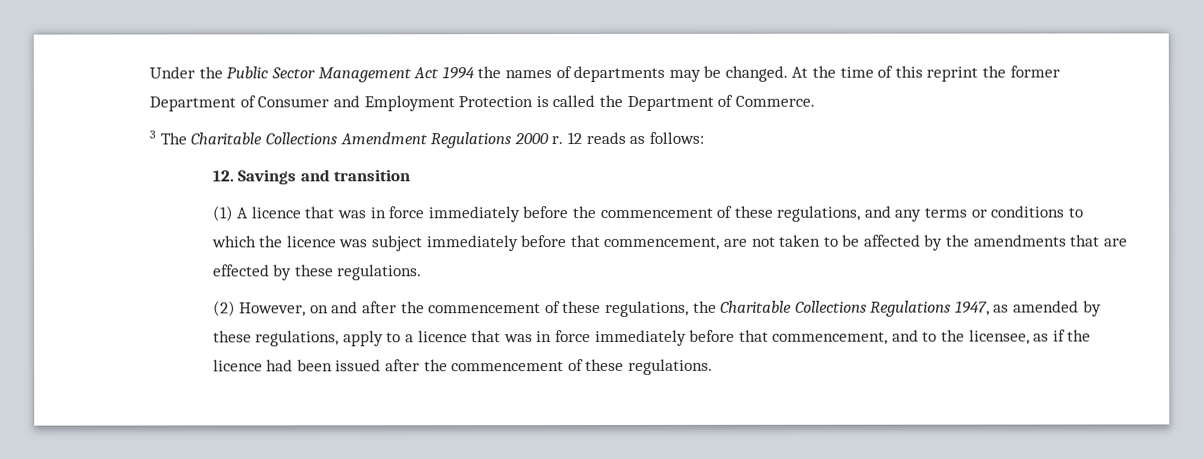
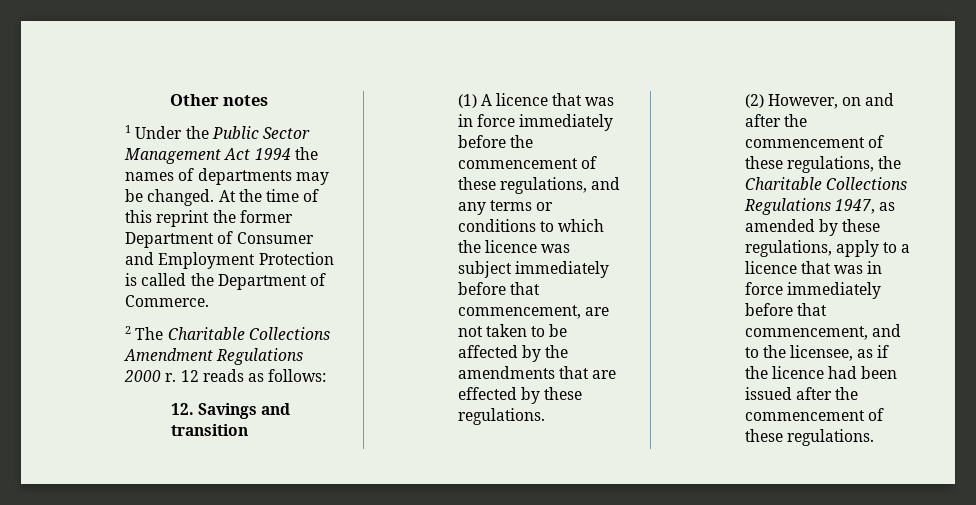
- Under the Public Sector Management Act 1994 the names of departments may be changed.
+ Other notes
+ 1 Under the Public Sector Management Act 1994 the names of departments may be changed.
- 3 The Charitable Collections Amendment Regulations 2000 r.
+ 2 The Charitable Collections Amendment Regulations 2000 r.

